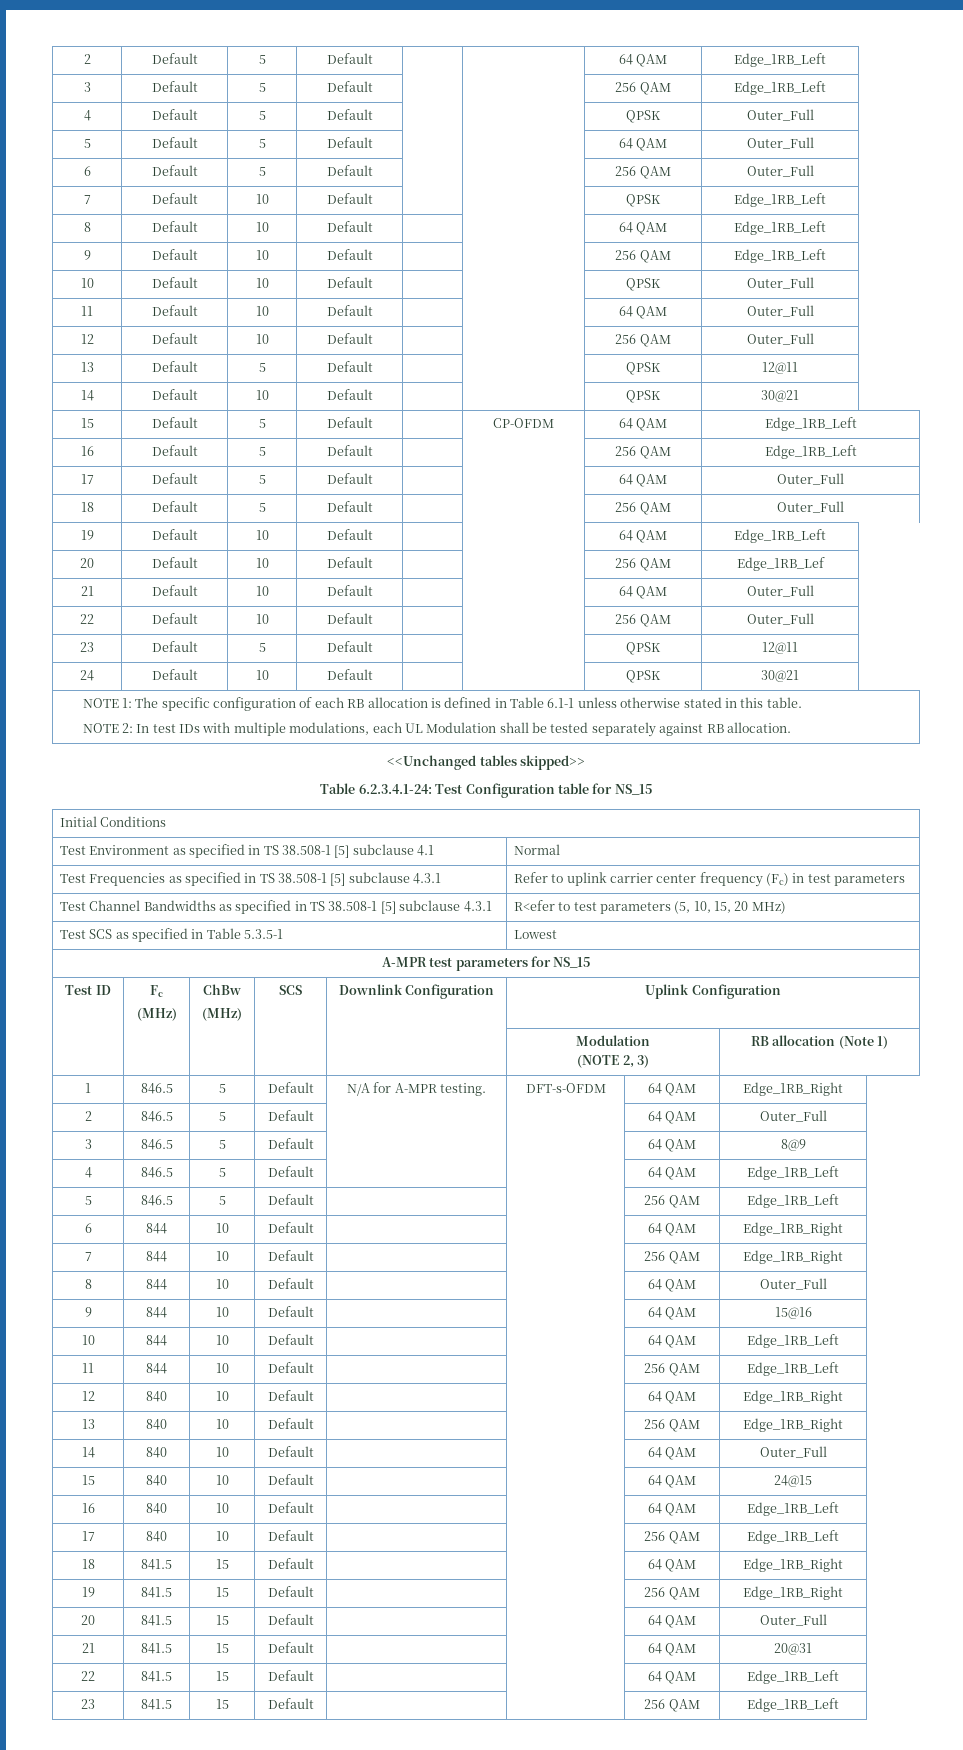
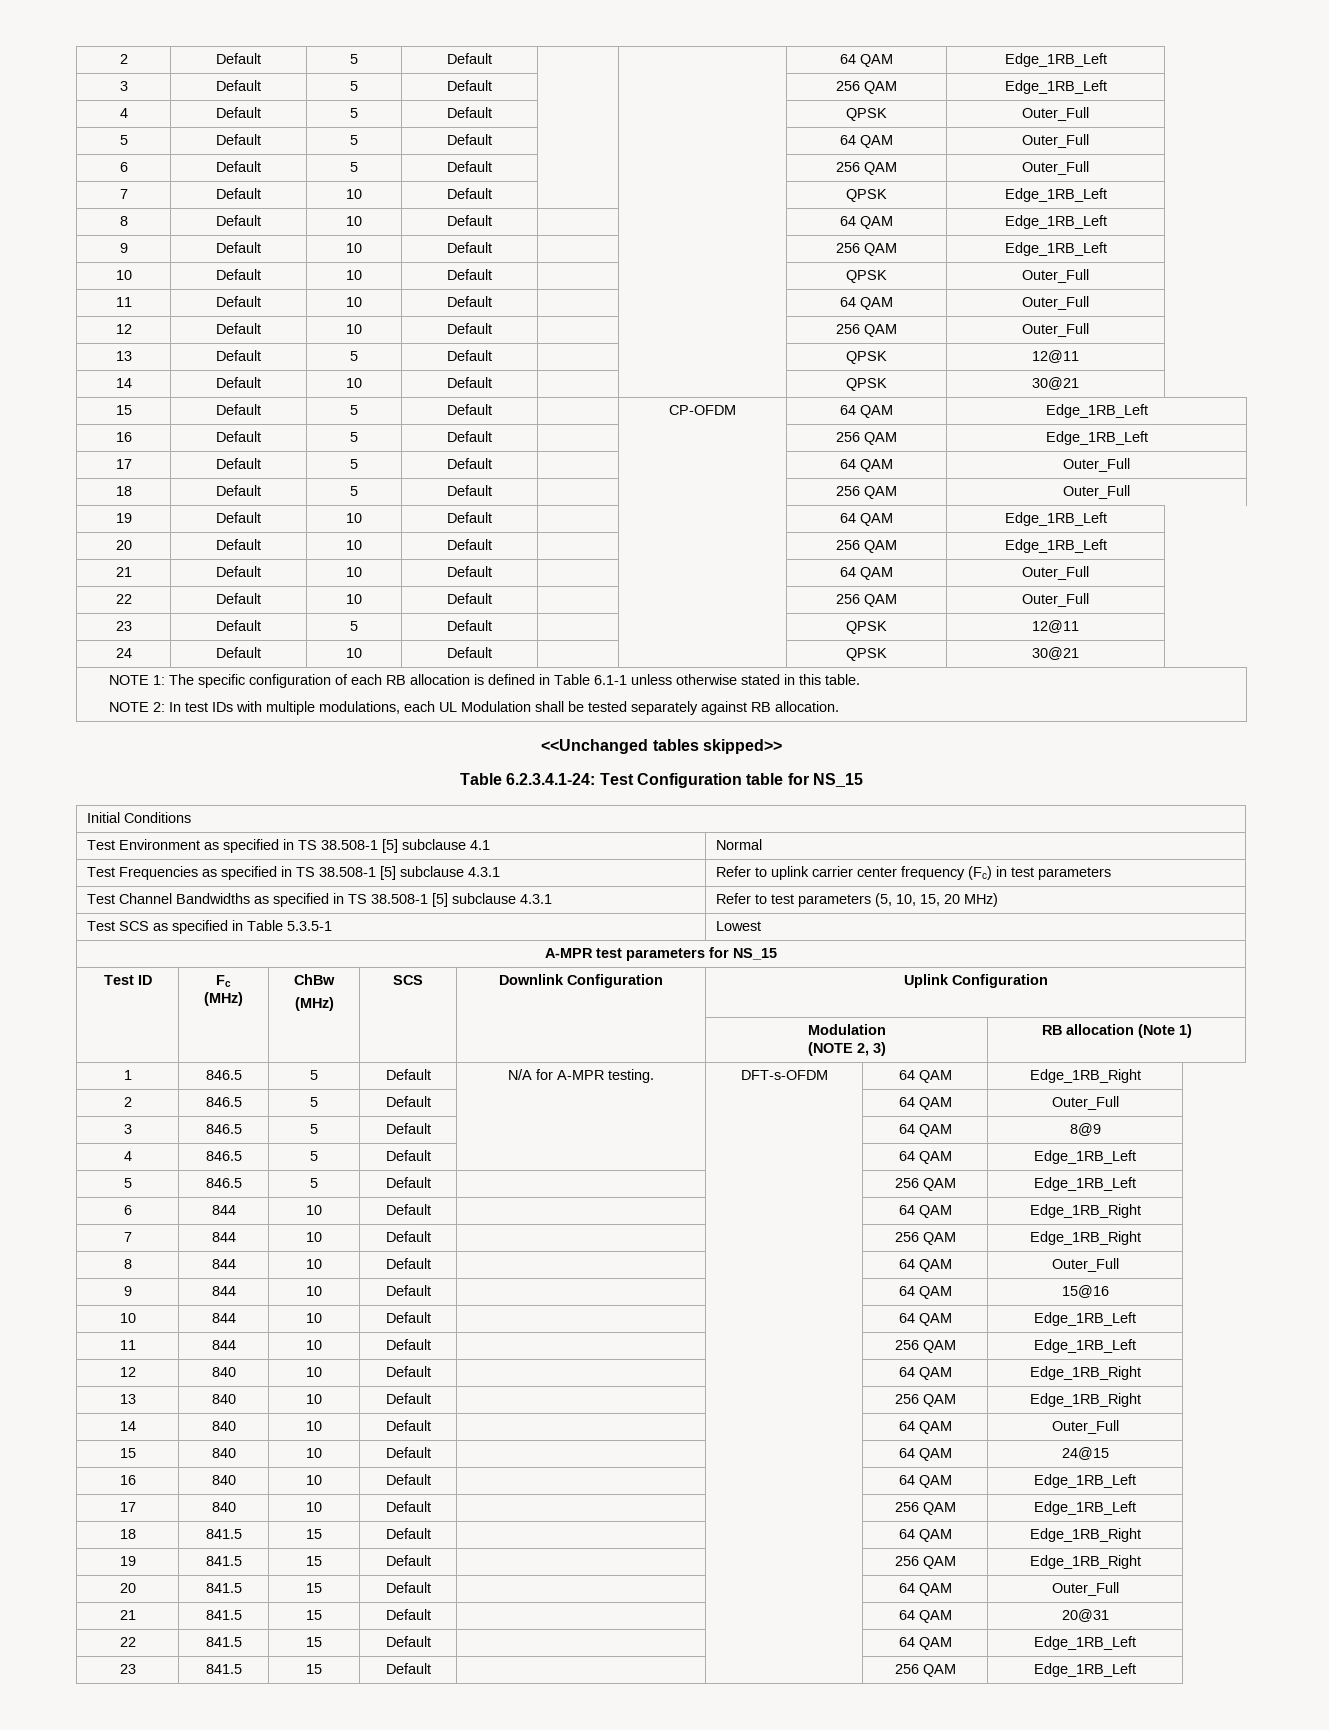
- 20 | Default | 10 | Default | | | 256 QAM | Edge_1RB_Lef
+ 20 | Default | 10 | Default | | | 256 QAM | Edge_1RB_Left
- Test Channel Bandwidths as specified in TS 38.508-1 [5] subclause 4.3.1 | R<efer to test parameters (5, 10, 15, 20 MHz)
+ Test Channel Bandwidths as specified in TS 38.508-1 [5] subclause 4.3.1 | Refer to test parameters (5, 10, 15, 20 MHz)

